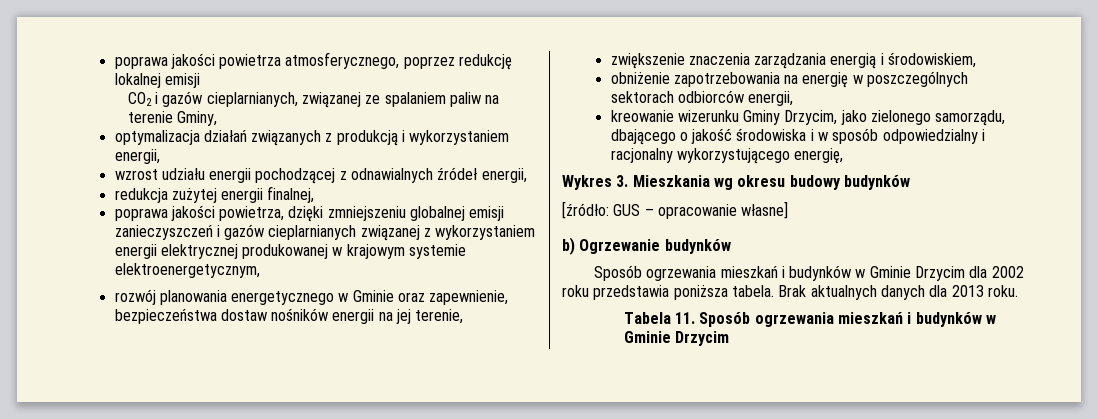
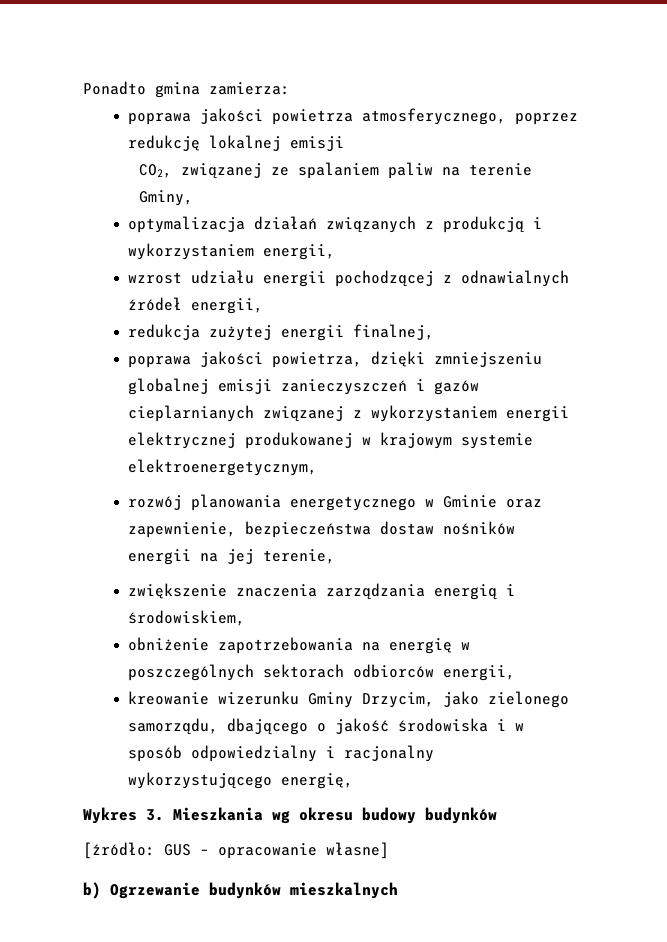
+ Ponadto gmina zamierza:
- CO2 i gazów cieplarnianych, związanej ze spalaniem paliw na terenie Gminy,
+ CO2, związanej ze spalaniem paliw na terenie Gminy,
- b) Ogrzewanie budynków
- Sposób ogrzewania mieszkań i budynków w Gminie Drzycim dla 2002 roku przedstawia poniższa tabela. Brak aktualnych danych dla 2013 roku.
- Tabela 11. Sposób ogrzewania mieszkań i budynków w Gminie Drzycim
+ b) Ogrzewanie budynków mieszkalnych

